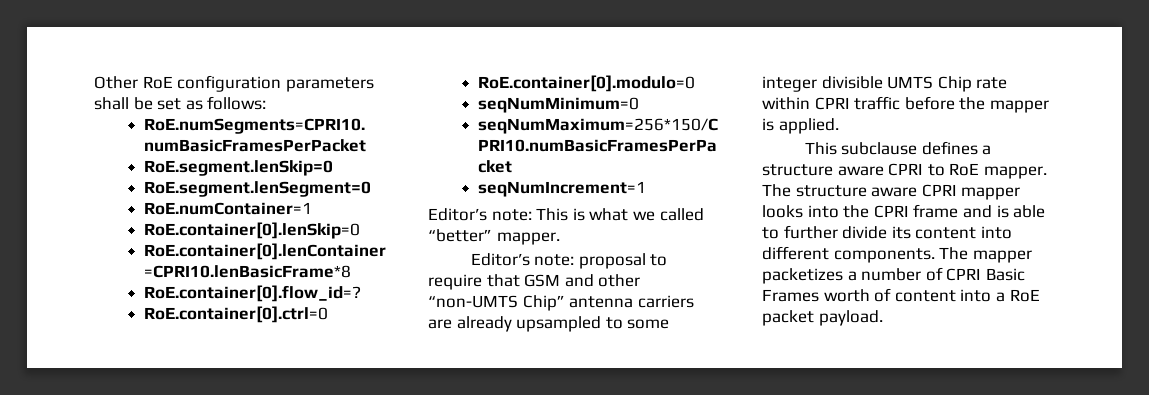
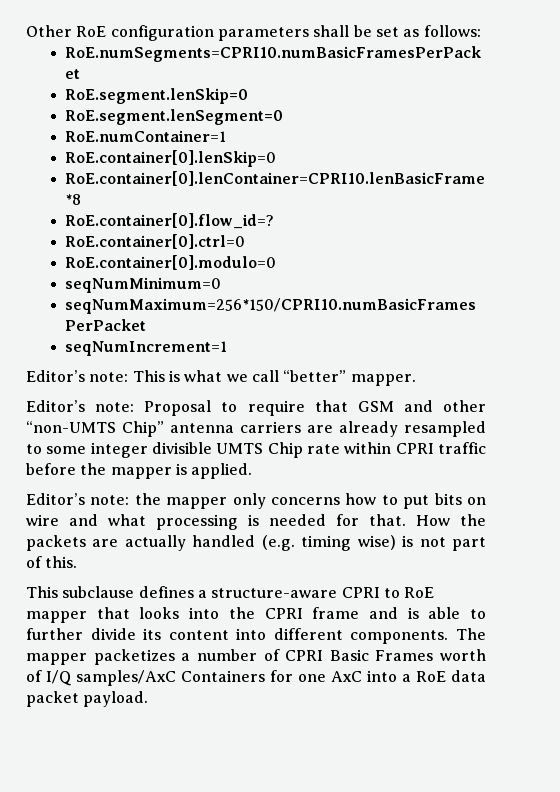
- Editor’s note: This is what we called “better” mapper.
+ Editor’s note: This is what we call “better” mapper.
- Editor’s note: proposal to require that GSM and other “non-UMTS Chip” antenna carriers are already upsampled to some integer divisible UMTS Chip rate within CPRI traffic before the mapper is applied.
+ Editor’s note: Proposal to require that GSM and other “non-UMTS Chip” antenna carriers are already resampled to some integer divisible UMTS Chip rate within CPRI traffic before the mapper is applied.
+ Editor’s note: the mapper only concerns how to put bits on wire and what processing is needed for that. How the packets are actually handled (e.g. timing wise) is not part of this.
- This subclause defines a structure aware CPRI to RoE mapper. The structure aware CPRI mapper looks into the CPRI frame and is able to further divide its content into different components.
+ This subclause defines a structure-aware CPRI to RoE mapper that looks into the CPRI frame and is able to further divide its content into different components.
- The mapper packetizes a number of CPRI Basic Frames worth of content into a RoE packet payload.
+ The mapper packetizes a number of CPRI Basic Frames worth of I/Q samples/AxC Containers for one AxC into a RoE data packet payload.

